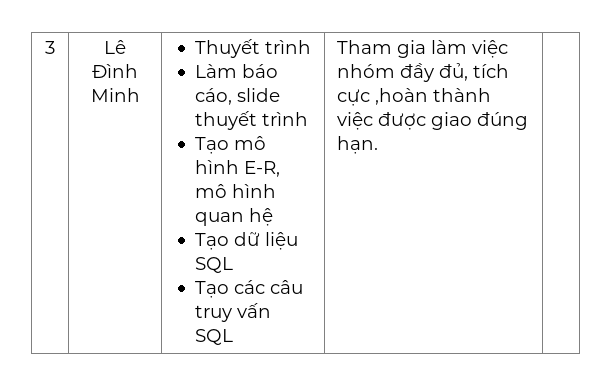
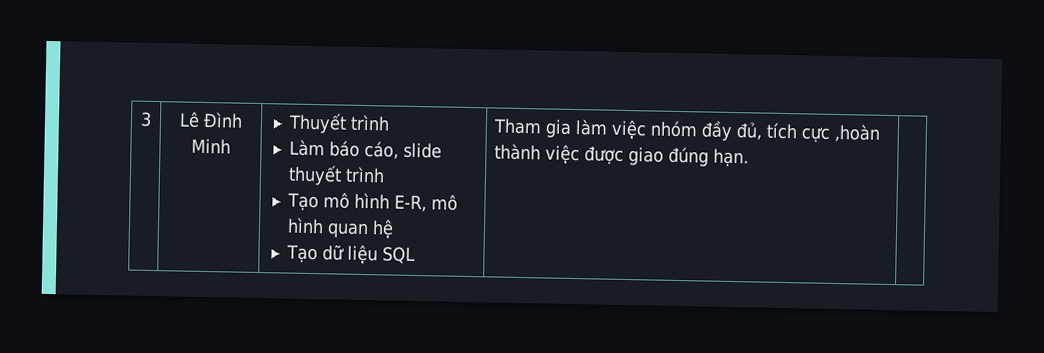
- Tạo các câu truy vấn SQL

